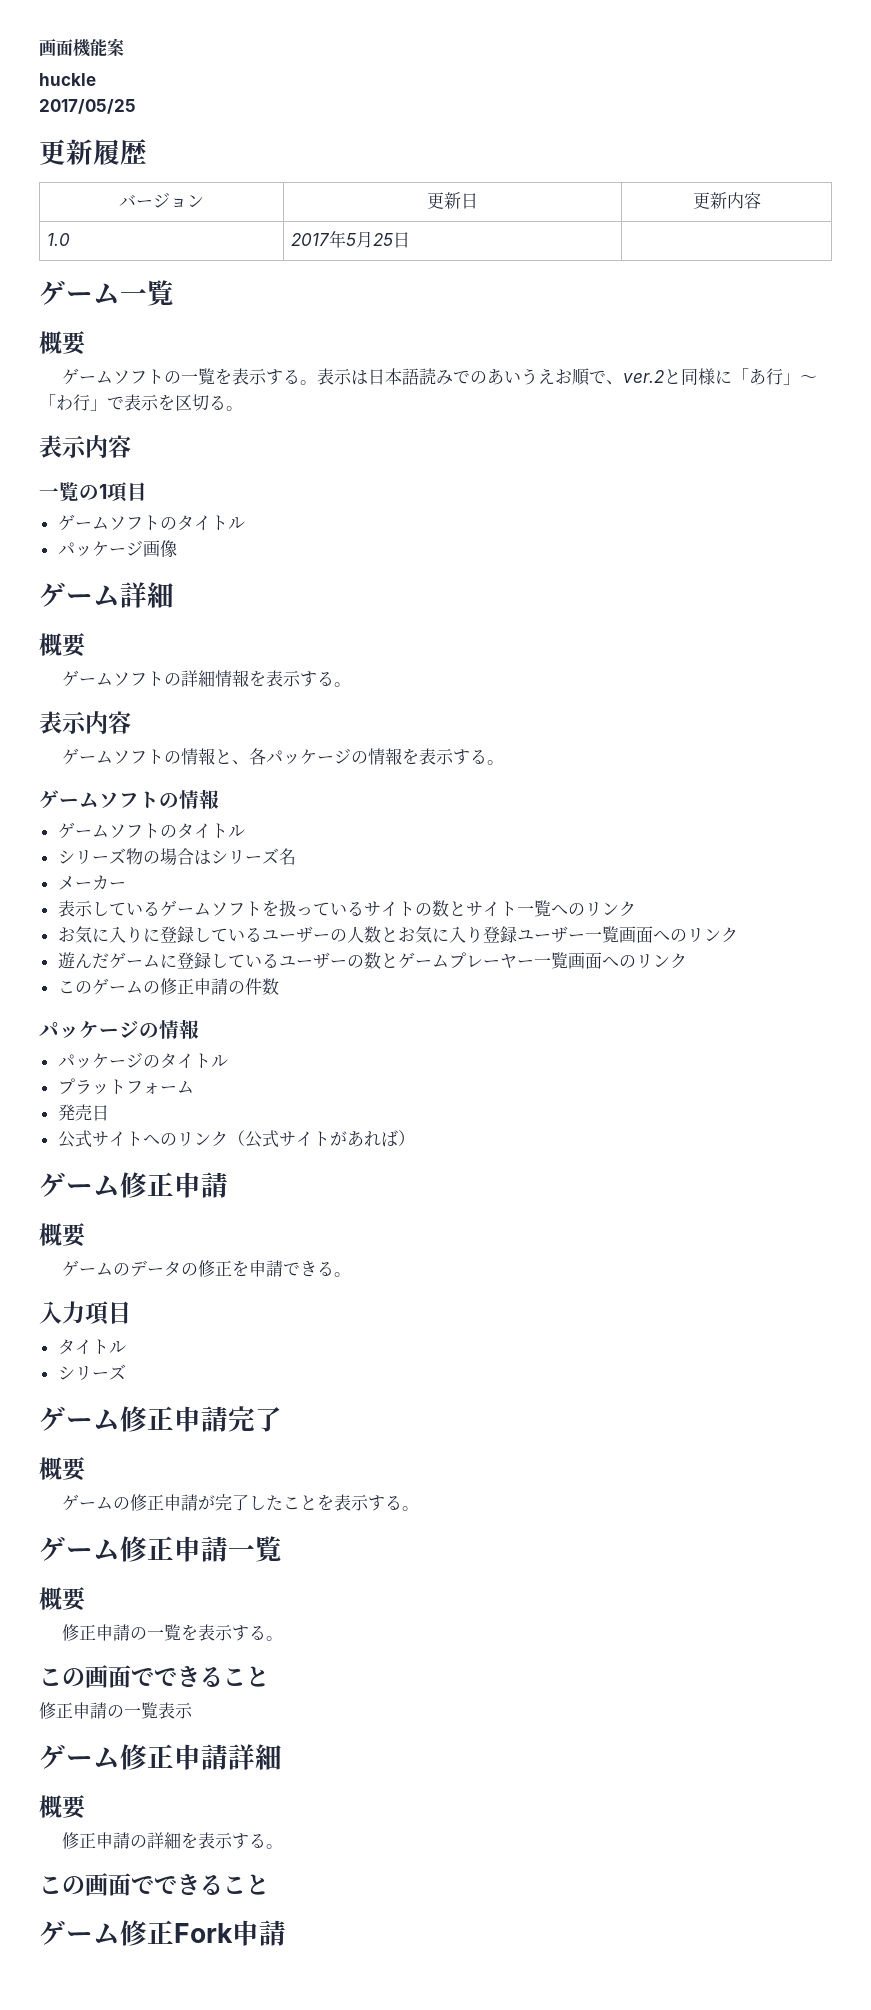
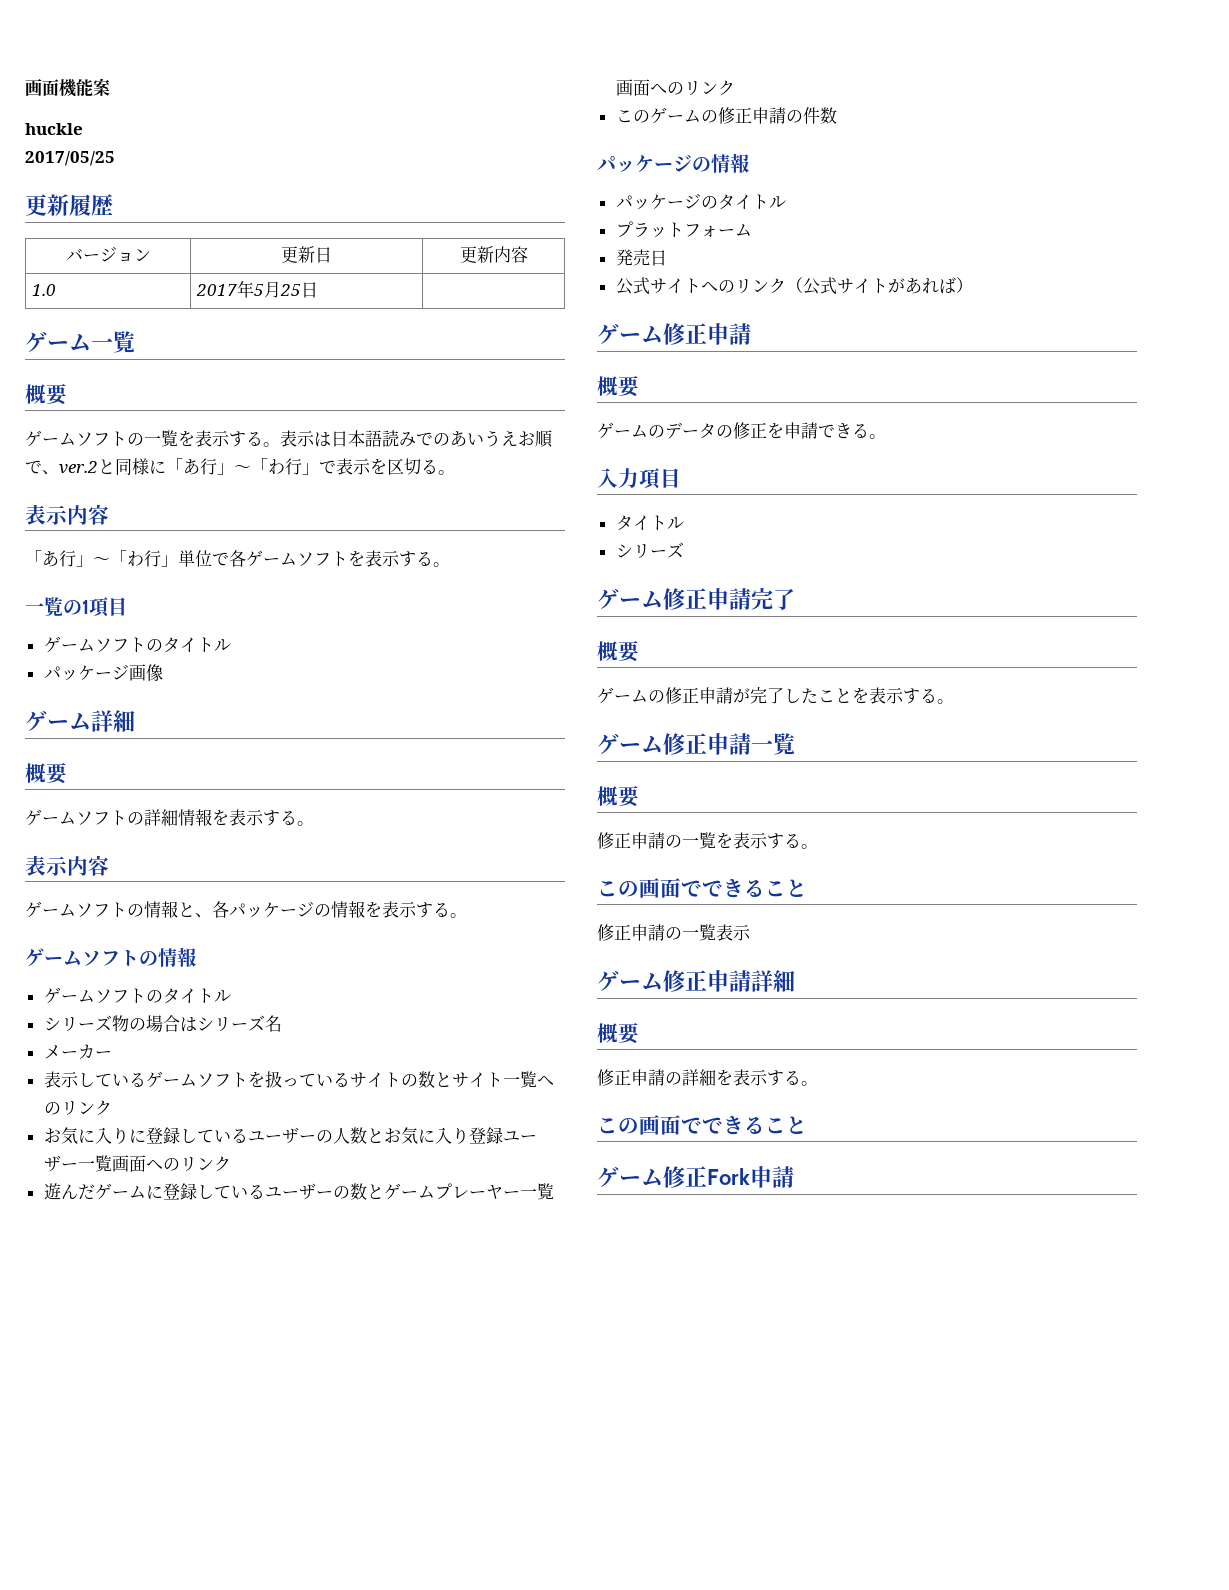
+ 「あ行」～「わ行」単位で各ゲームソフトを表示する。

